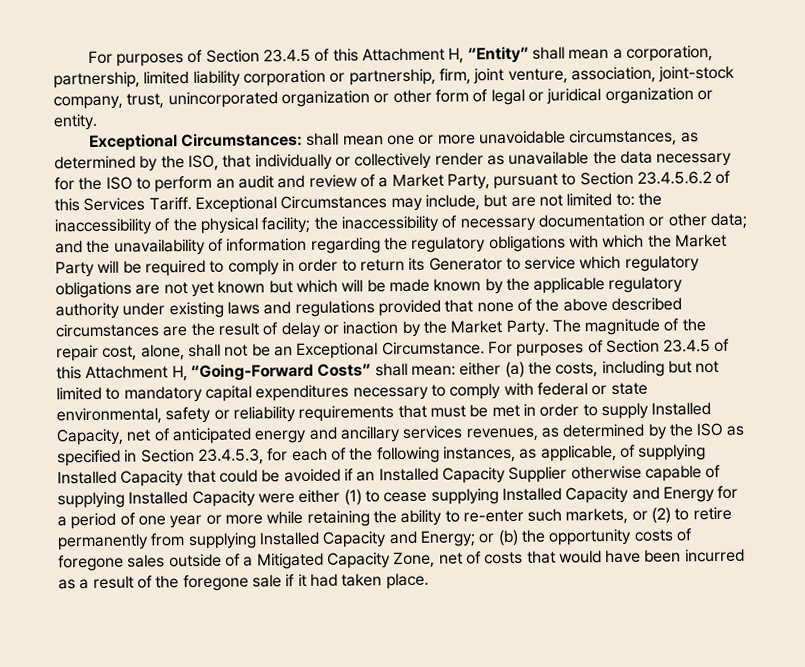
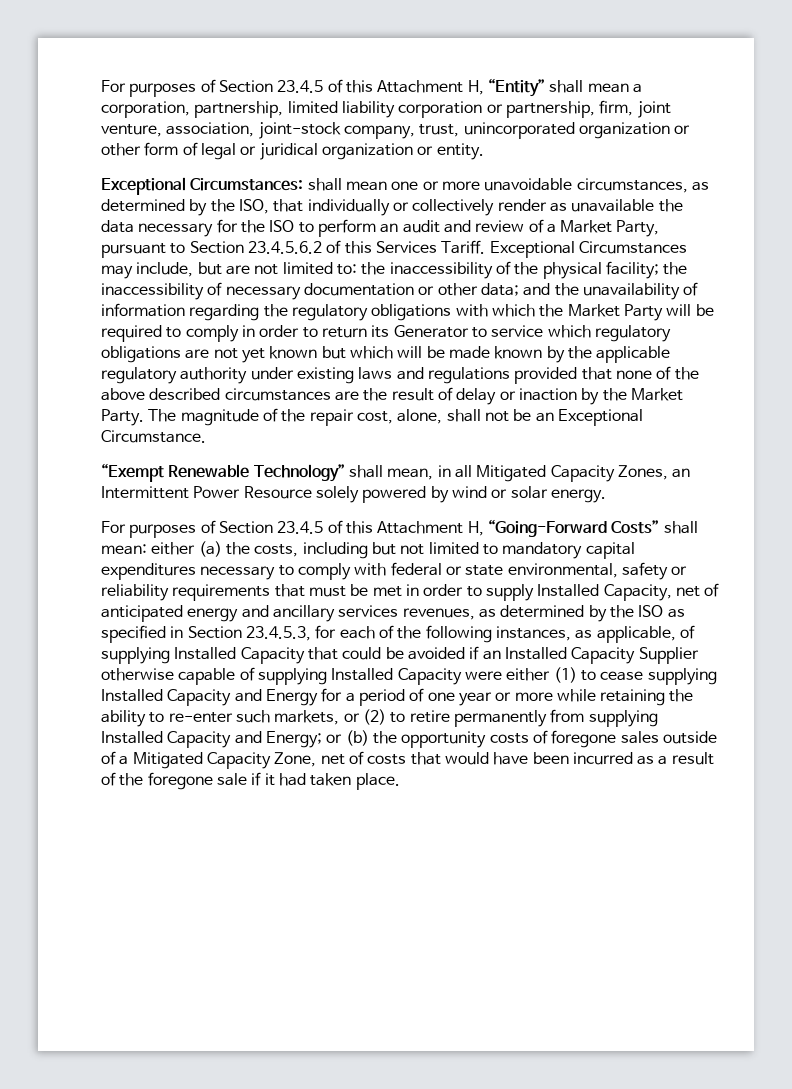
- The magnitude of the repair cost, alone, shall not be an Exceptional Circumstance. For purposes of Section 23.4.5 of this Attachment H, “Going-Forward Costs” shall mean:
+ The magnitude of the repair cost, alone, shall not be an Exceptional Circumstance.
+ “Exempt Renewable Technology” shall mean, in all Mitigated Capacity Zones, an Intermittent Power Resource solely powered by wind or solar energy.
+ For purposes of Section 23.4.5 of this Attachment H, “Going-Forward Costs” shall mean:

